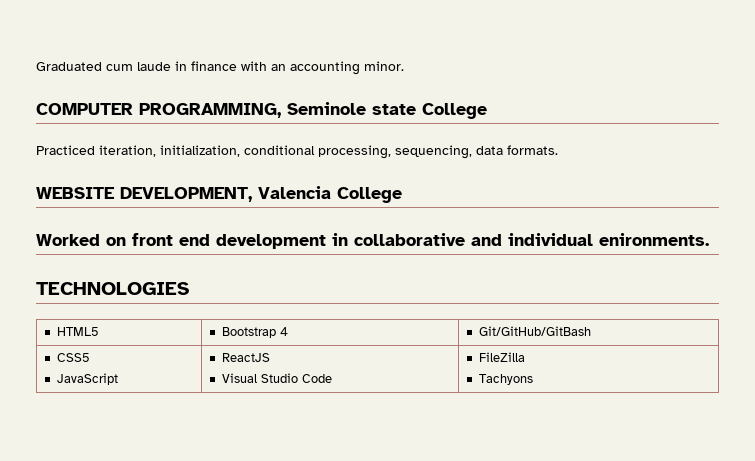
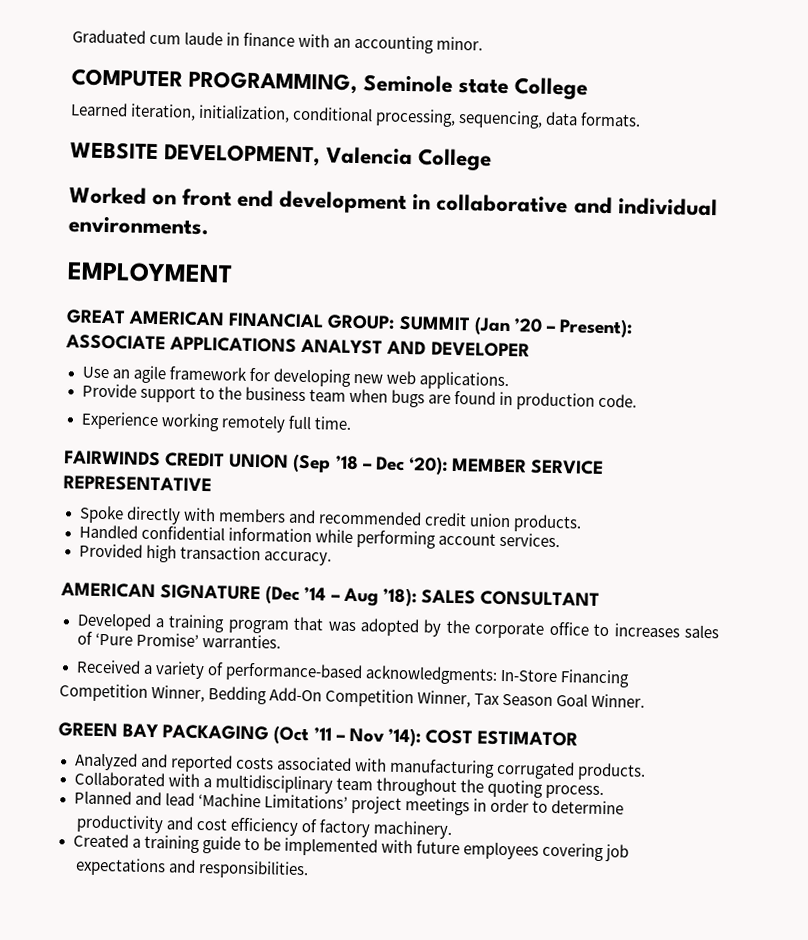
- Practiced iteration, initialization, conditional processing, sequencing, data formats.
+ Learned iteration, initialization, conditional processing, sequencing, data formats.
- Worked on front end development in collaborative and individual enironments.
- TECHNOLOGIES
- HTML5 | Bootstrap 4 | Git/GitHub/GitBash
- CSS5
- JavaScript | ReactJS
- Visual Studio Code | FileZilla
- Tachyons
+ Worked on front end development in collaborative and individual environments.
+ EMPLOYMENT
+ GREAT AMERICAN FINANCIAL GROUP: SUMMIT (Jan ’20 – Present): ASSOCIATE APPLICATIONS ANALYST AND DEVELOPER
+ Use an agile framework for developing new web applications.
+ Provide support to the business team when bugs are found in production code.
+ Experience working remotely full time.
+ FAIRWINDS CREDIT UNION (Sep ’18 – Dec ‘20): MEMBER SERVICE REPRESENTATIVE
+ Spoke directly with members and recommended credit union products.
+ Handled confidential information while performing account services.
+ Provided high transaction accuracy.
+ AMERICAN SIGNATURE (Dec ’14 – Aug ’18): SALES CONSULTANT
+ Developed a training program that was adopted by the corporate office to increases sales of ‘Pure Promise’ warranties.
+ Received a variety of performance-based acknowledgments: In-Store Financing
+ Competition Winner, Bedding Add-On Competition Winner, Tax Season Goal Winner.
+ GREEN BAY PACKAGING (Oct ’11 – Nov ’14): COST ESTIMATOR
+ Analyzed and reported costs associated with manufacturing corrugated products.
+ Collaborated with a multidisciplinary team throughout the quoting process.
+ Planned and lead ‘Machine Limitations’ project meetings in order to determine
+ productivity and cost efficiency of factory machinery.
+ Created a training guide to be implemented with future employees covering job
+ expectations and responsibilities.

